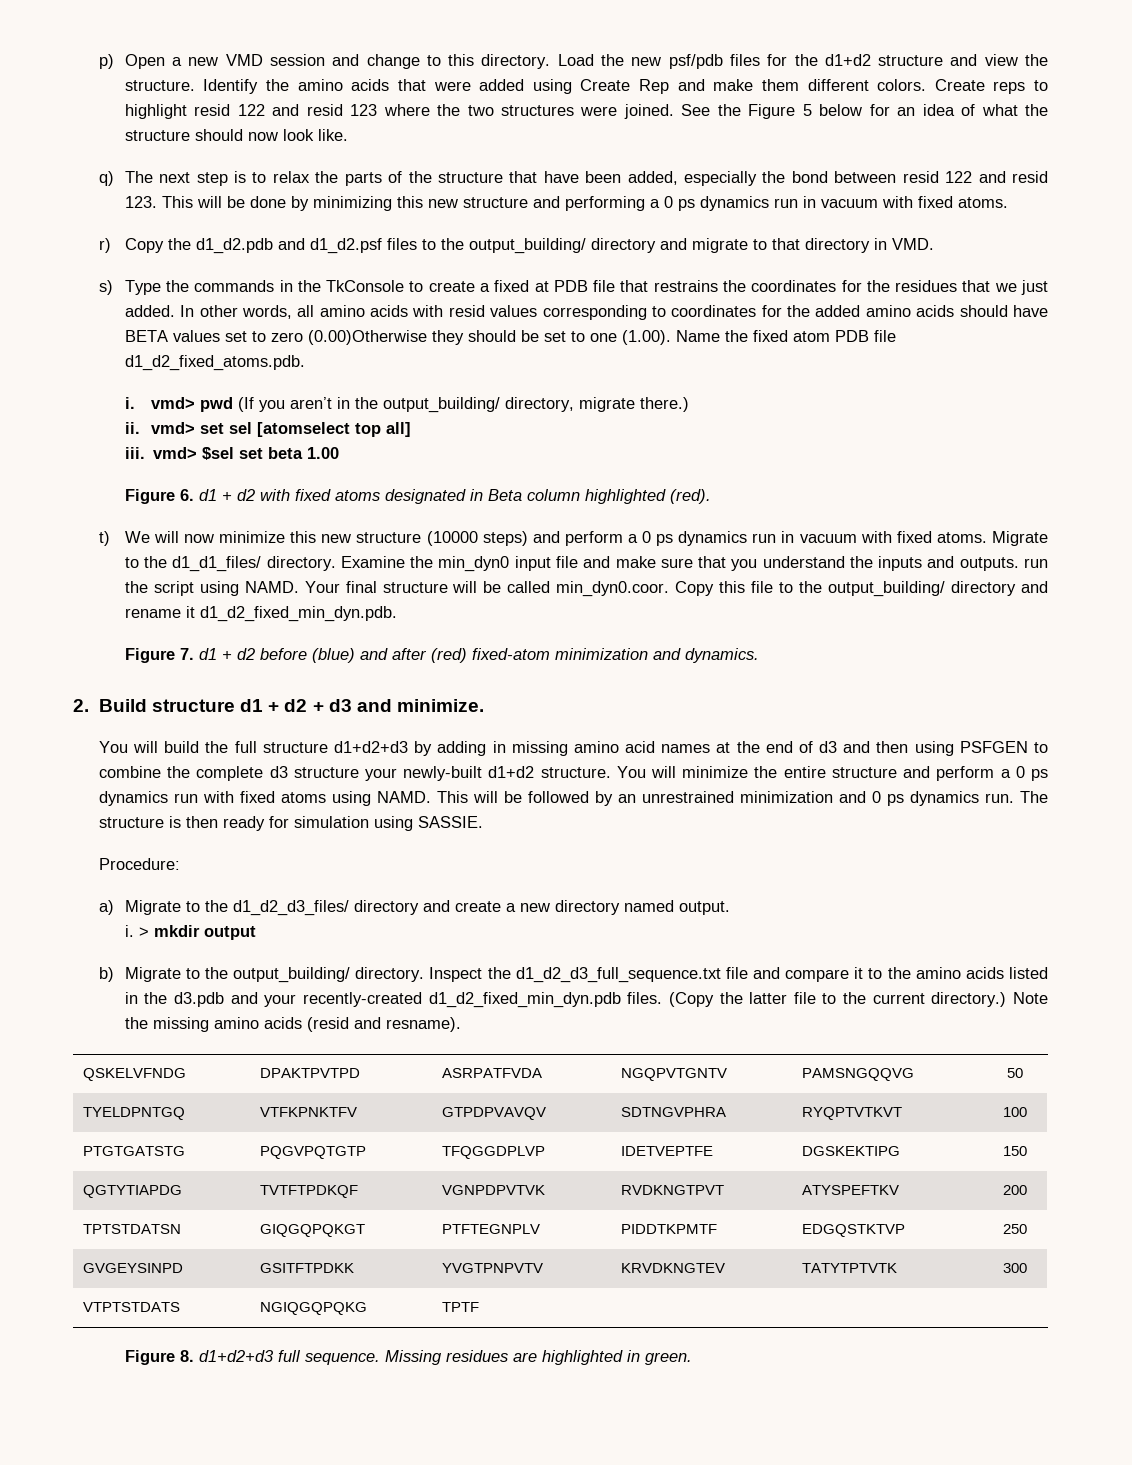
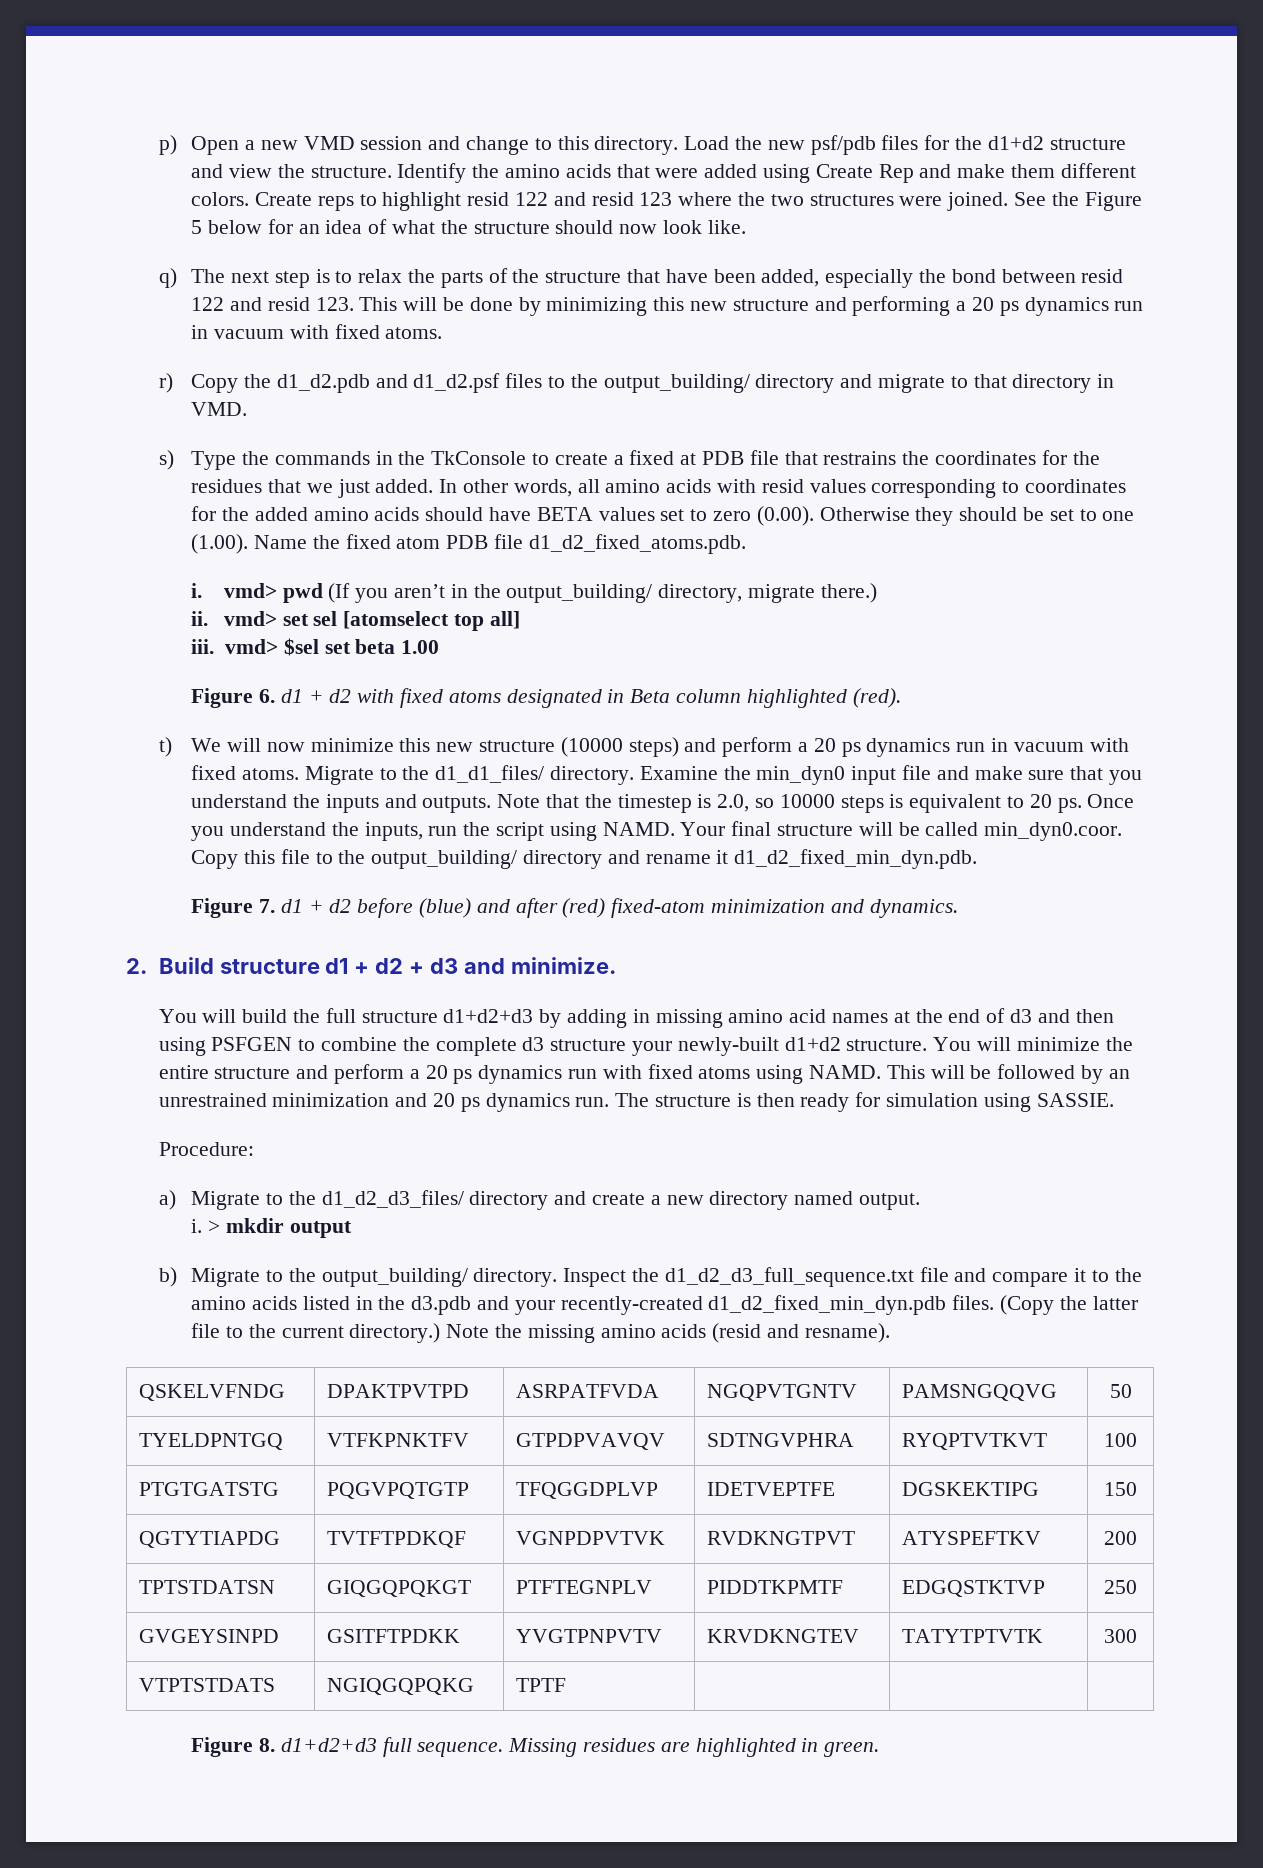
- q) The next step is to relax the parts of the structure that have been added, especially the bond between resid 122 and resid 123. This will be done by minimizing this new structure and performing a 0 ps dynamics run in vacuum with fixed atoms.
+ q) The next step is to relax the parts of the structure that have been added, especially the bond between resid 122 and resid 123. This will be done by minimizing this new structure and performing a 20 ps dynamics run in vacuum with fixed atoms.
- In other words, all amino acids with resid values corresponding to coordinates for the added amino acids should have BETA values set to zero (0.00)Otherwise they should be set to one (1.00). Name the fixed atom PDB file d1_d2_fixed_atoms.pdb.
+ In other words, all amino acids with resid values corresponding to coordinates for the added amino acids should have BETA values set to zero (0.00). Otherwise they should be set to one (1.00). Name the fixed atom PDB file d1_d2_fixed_atoms.pdb.
- t) We will now minimize this new structure (10000 steps) and perform a 0 ps dynamics run in vacuum with fixed atoms.
+ t) We will now minimize this new structure (10000 steps) and perform a 20 ps dynamics run in vacuum with fixed atoms.
- Examine the min_dyn0 input file and make sure that you understand the inputs and outputs. run the script using NAMD.
+ Examine the min_dyn0 input file and make sure that you understand the inputs and outputs. Note that the timestep is 2.0, so 10000 steps is equivalent to 20 ps. Once you understand the inputs, run the script using NAMD.
- You will minimize the entire structure and perform a 0 ps dynamics run with fixed atoms using NAMD.
+ You will minimize the entire structure and perform a 20 ps dynamics run with fixed atoms using NAMD.
- This will be followed by an unrestrained minimization and 0 ps dynamics run.
+ This will be followed by an unrestrained minimization and 20 ps dynamics run.

